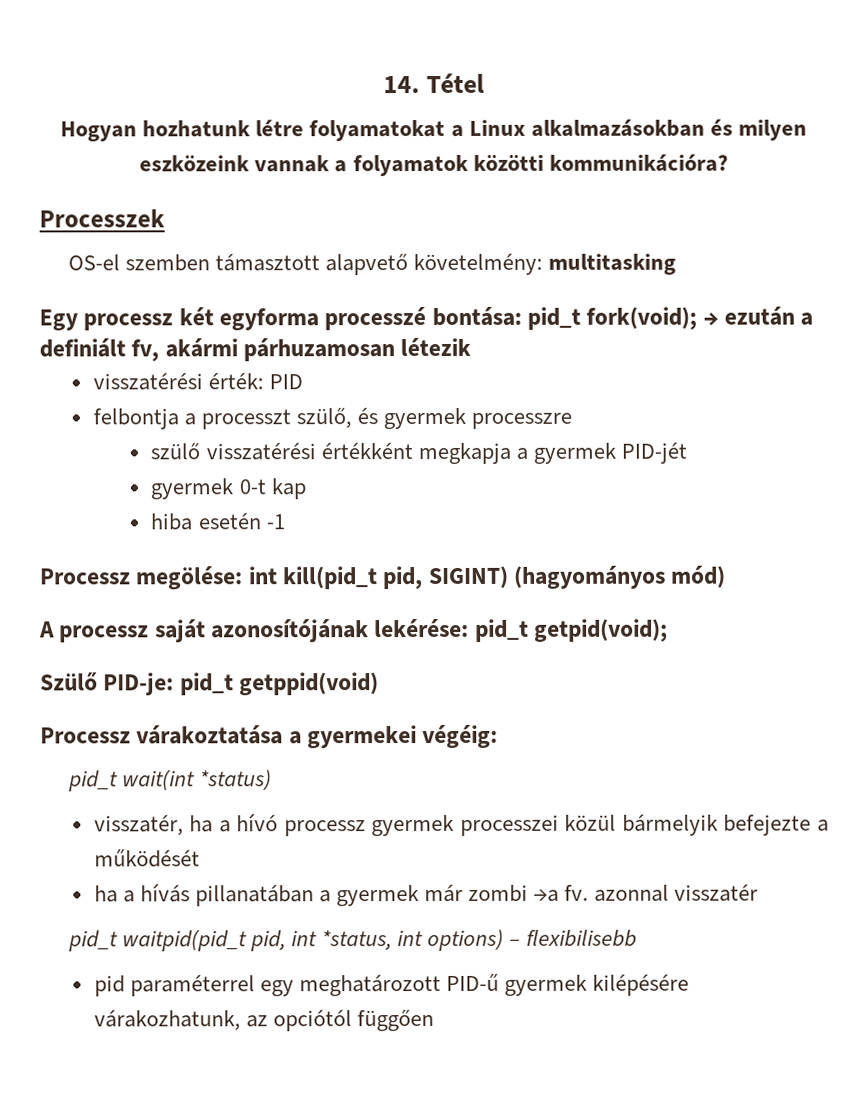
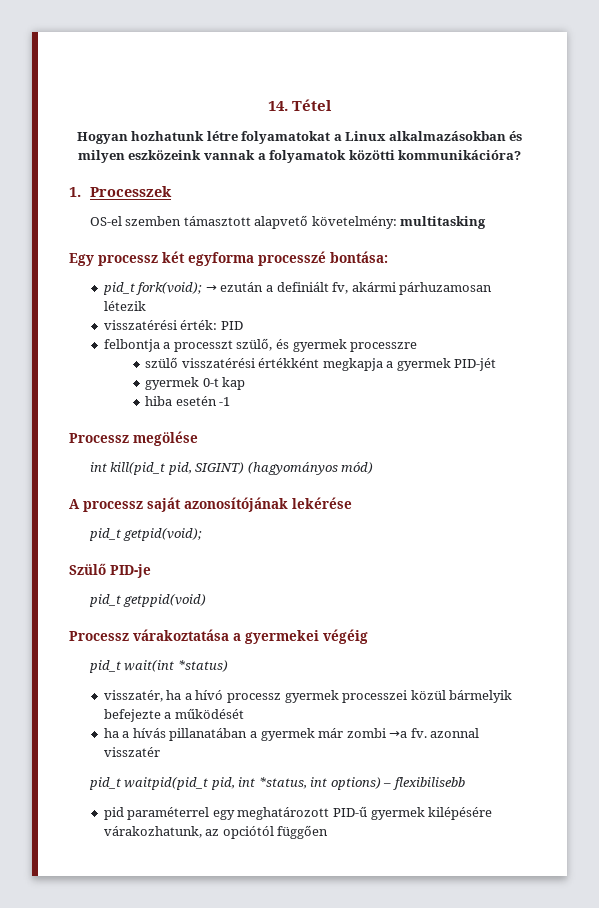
- Processzek
+ 1. Processzek
- Egy processz két egyforma processzé bontása: pid_t fork(void); → ezután a definiált fv, akármi párhuzamosan létezik
+ Egy processz két egyforma processzé bontása:
+ pid_t fork(void); → ezután a definiált fv, akármi párhuzamosan létezik
- Processz megölése: int kill(pid_t pid, SIGINT) (hagyományos mód)
+ Processz megölése
+ int kill(pid_t pid, SIGINT) (hagyományos mód)
- A processz saját azonosítójának lekérése: pid_t getpid(void);
+ A processz saját azonosítójának lekérése
+ pid_t getpid(void);
- Szülő PID-je: pid_t getppid(void)
+ Szülő PID-je
+ pid_t getppid(void)
- Processz várakoztatása a gyermekei végéig:
+ Processz várakoztatása a gyermekei végéig

